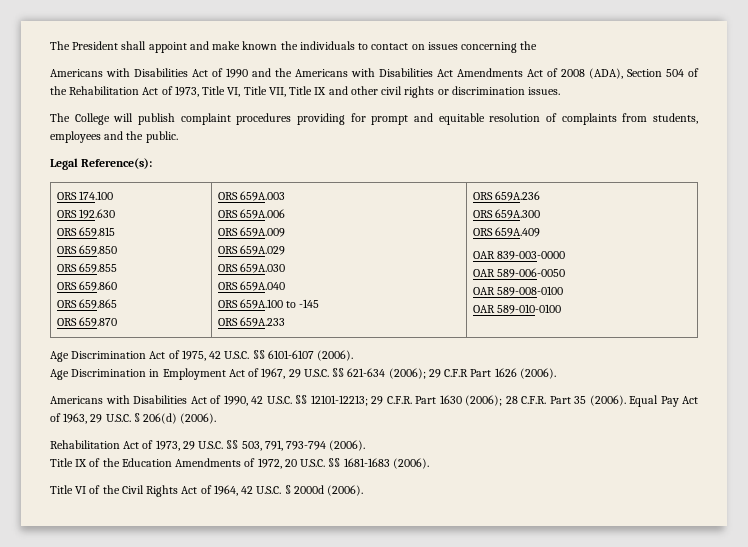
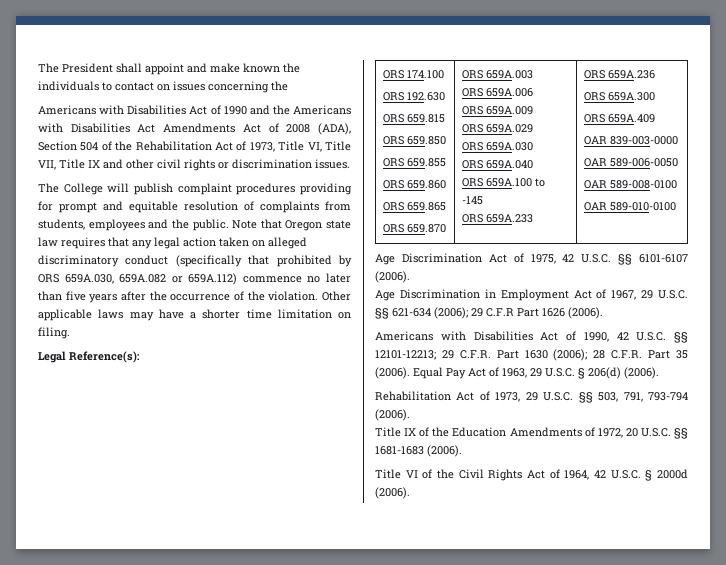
+ Note that Oregon state law requires that any legal action taken on alleged discriminatory conduct (specifically that prohibited by ORS 659A.030, 659A.082 or 659A.112) commence no later than five years after the occurrence of the violation. Other applicable laws may have a shorter time limitation on filing.

